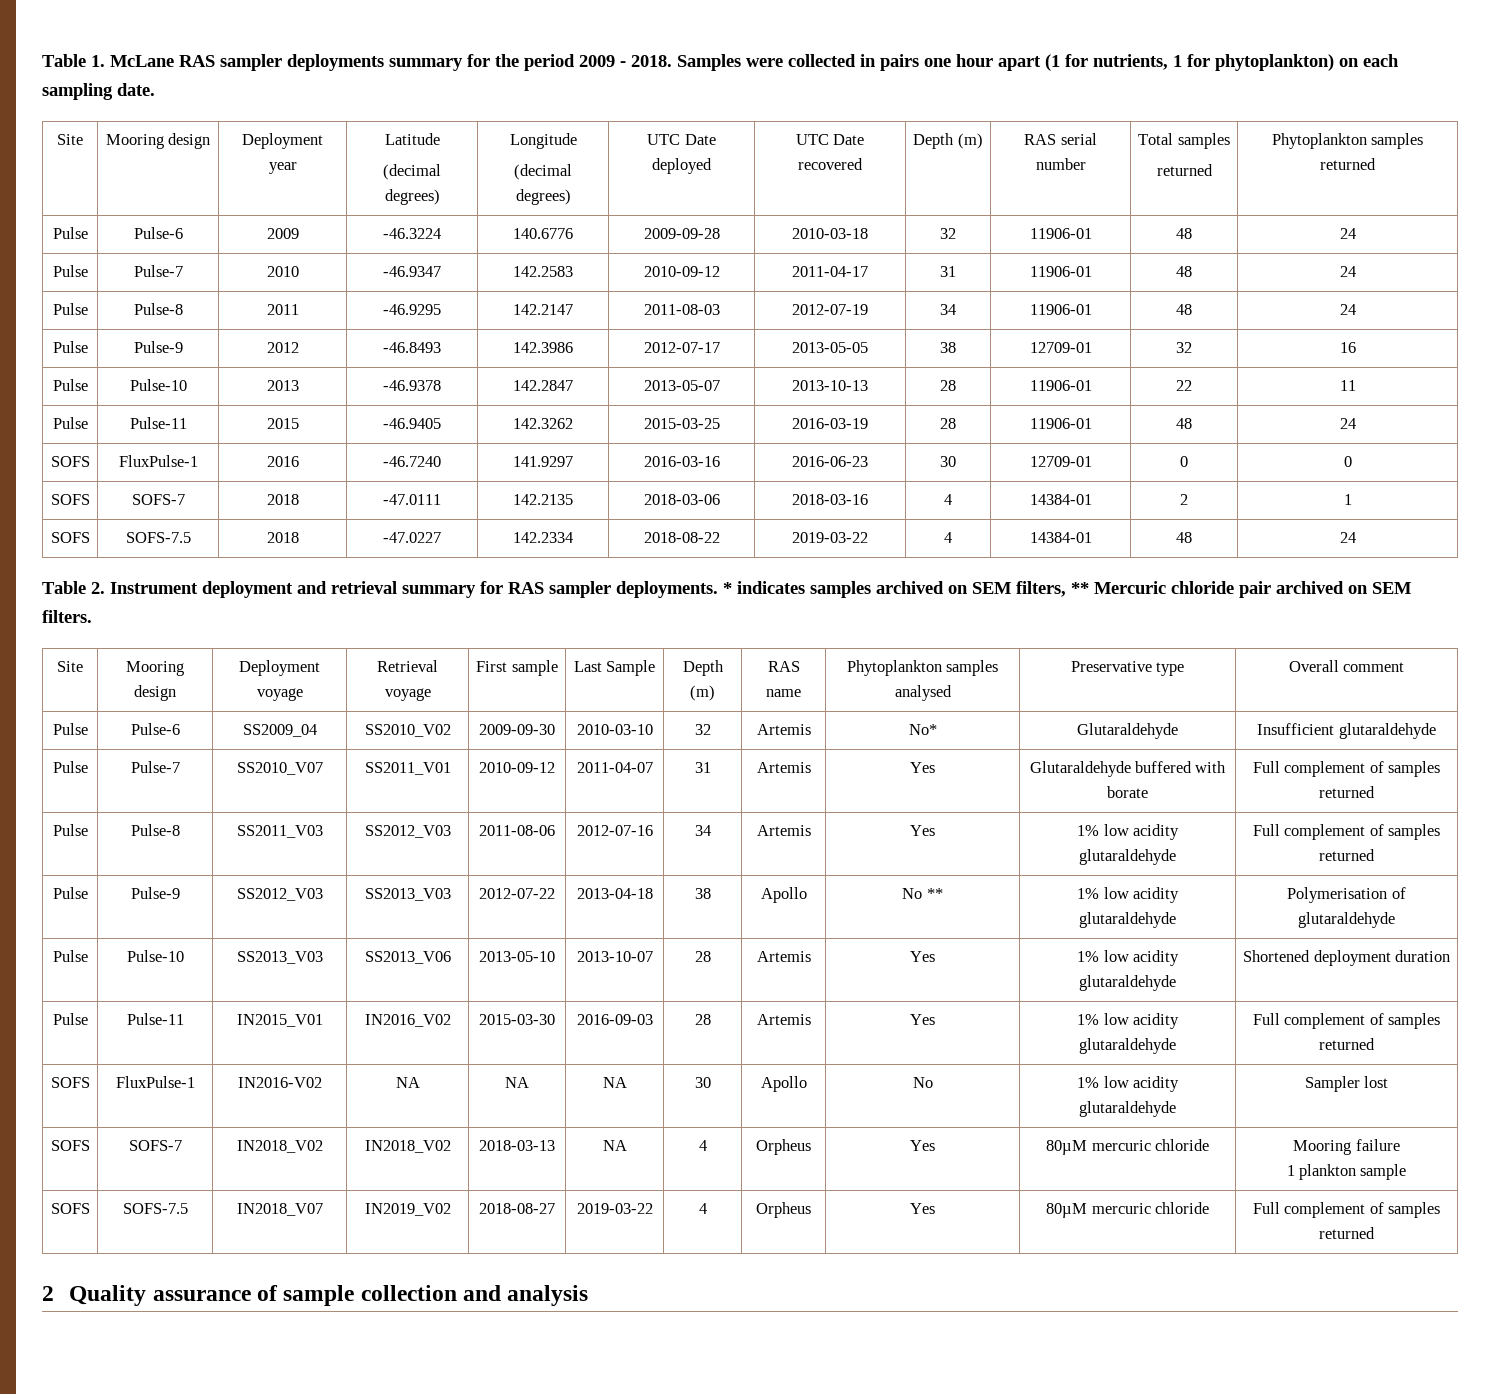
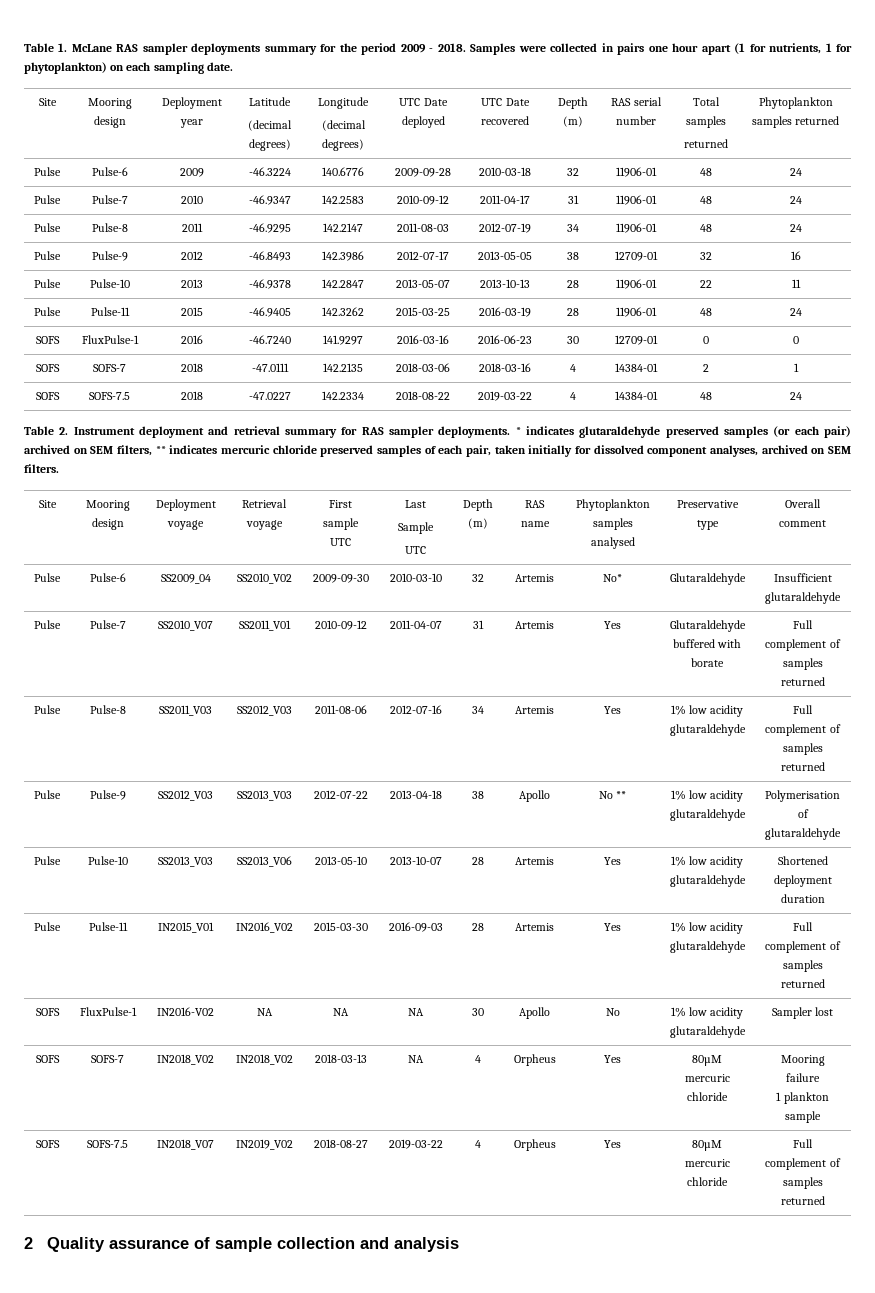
- * indicates samples archived on SEM filters, ** Mercuric chloride pair archived on SEM filters.
+ * indicates glutaraldehyde preserved samples (or each pair) archived on SEM filters, ** indicates mercuric chloride preserved samples of each pair, taken initially for dissolved component analyses, archived on SEM filters.
- Site | Mooring design | Deployment voyage | Retrieval voyage | First sample | Last Sample | Depth (m) | RAS name | Phytoplankton samples analysed | Preservative type | Overall comment
+ Site | Mooring design | Deployment voyage | Retrieval voyage | First sample UTC | Last
+ Sample
+ UTC | Depth (m) | RAS name | Phytoplankton samples analysed | Preservative type | Overall comment

